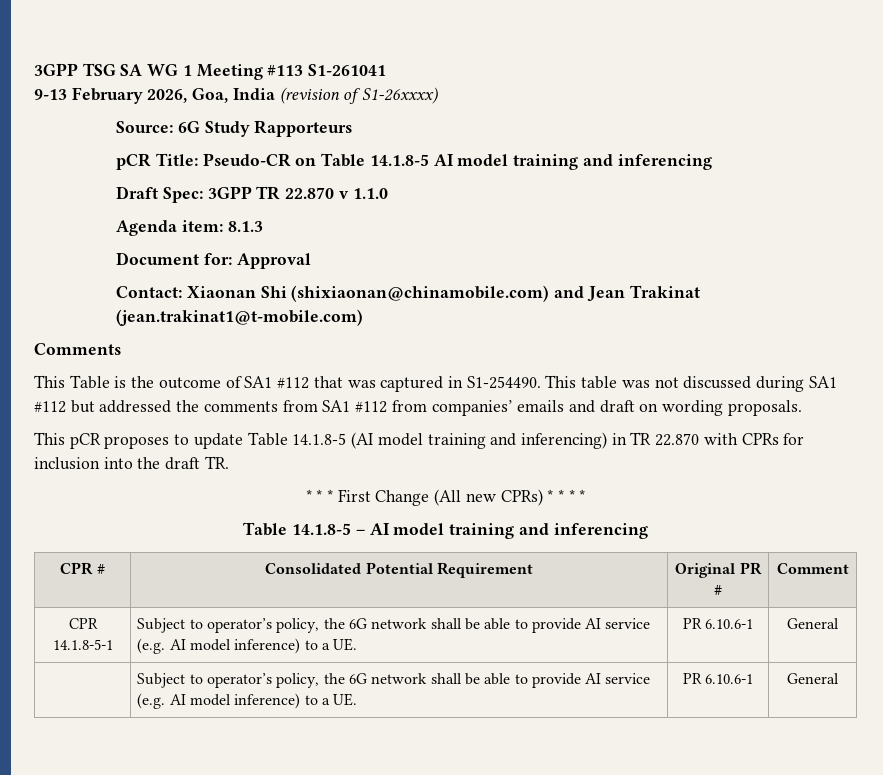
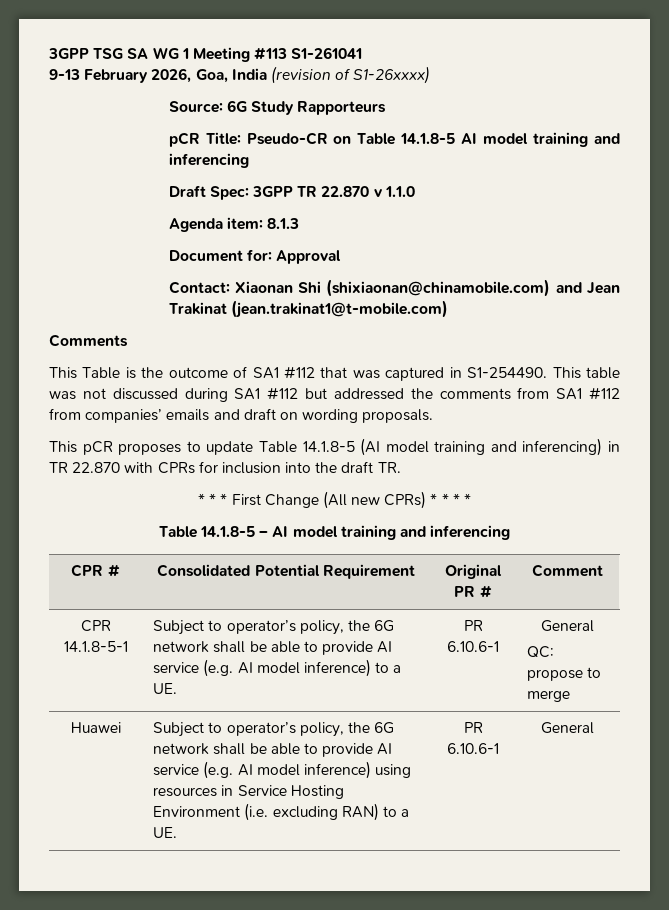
  CPR 14.1.8-5-1 | Subject to operator’s policy, the 6G network shall be able to provide AI service (e.g. AI model inference) to a UE. | PR 6.10.6-1 | General
- | Subject to operator’s policy, the 6G network shall be able to provide AI service (e.g. AI model inference) to a UE. | PR 6.10.6-1 | General
+ QC: propose to merge
+ Huawei | Subject to operator’s policy, the 6G network shall be able to provide AI service (e.g. AI model inference) using resources in Service Hosting Environment (i.e. excluding RAN) to a UE. | PR 6.10.6-1 | General

